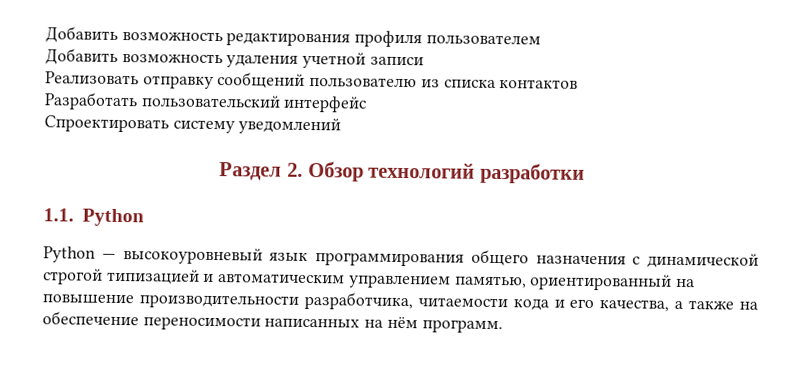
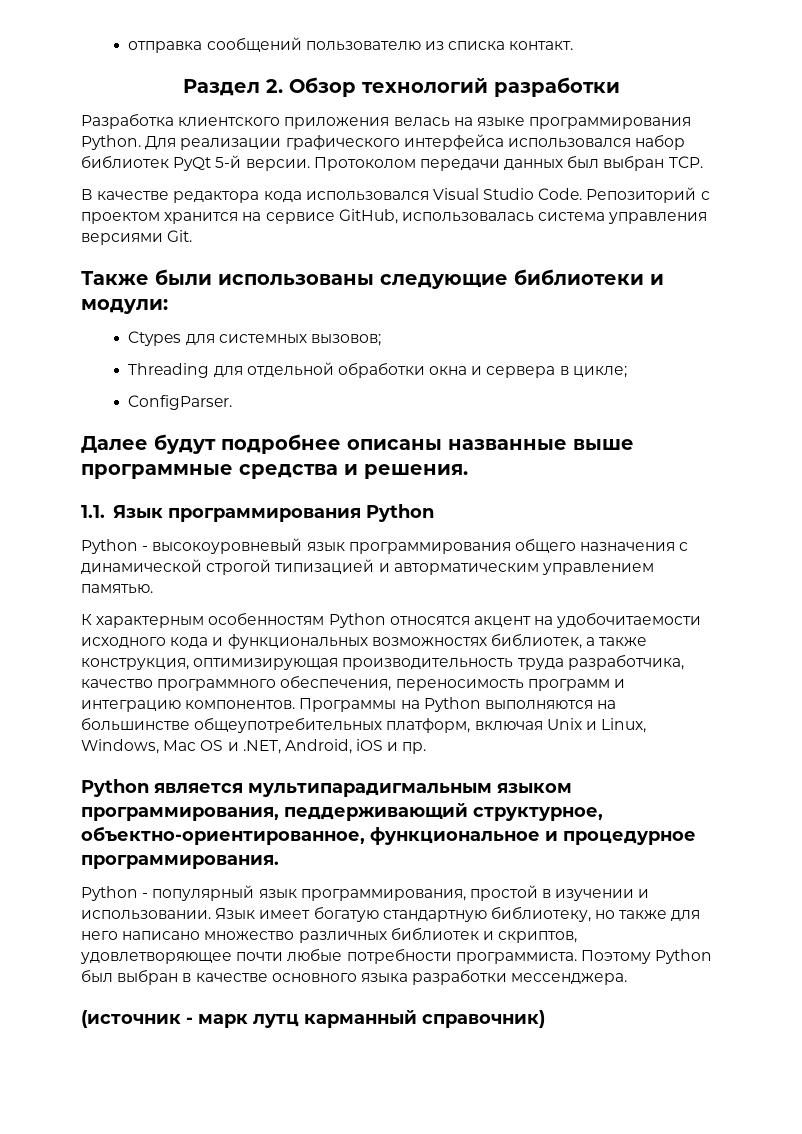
- Добавить возможность редактирования профиля пользователем
- Добавить возможность удаления учетной записи
- Реализовать отправку сообщений пользователю из списка контактов
- Разработать пользовательский интерфейс
- Спроектировать систему уведомлений
+ отправка сообщений пользователю из списка контакт.
+ Разработка клиентского приложения велась на языке программирования Python. Для реализации графического интерфейса использовался набор библиотек PyQt 5-й версии. Протоколом передачи данных был выбран TCP.
+ В качестве редактора кода использовался Visual Studio Code. Репозиторий с проектом хранится на сервисе GitHub, использовалась система управления версиями Git.
+ Также были использованы следующие библиотеки и модули:
+ Ctypes для системных вызовов;
+ Threading для отдельной обработки окна и сервера в цикле;
+ ConfigParser.
+ Далее будут подробнее описаны названные выше программные средства и решения.
- 1.1. Python
+ 1.1. Язык программирования Python
- Python — высокоуровневый язык программирования общего назначения с динамической строгой типизацией и автоматическим управлением памятью, ориентированный на повышение производительности разработчика, читаемости кода и его качества, а также на обеспечение переносимости написанных на нём программ.
+ Python - высокоуровневый язык программирования общего назначения с динамической строгой типизацией и авторматическим управлением памятью.
+ К характерным особенностям Python относятся акцент на удобочитаемости исходного кода и функциональных возможностях библиотек, а также конструкция, оптимизирующая производительность труда разработчика, качество программного обеспечения, переносимость программ и интеграцию компонентов. Программы на Python выполняются на большинстве общеупотребительных платформ, включая Unix и Linux, Windows, Mac OS и .NET, Android, iOS и пр.
+ Python является мультипарадигмальным языком программирования, педдерживающий структурное, объектно-ориентированное, функциональное и процедурное программирования.
+ Python - популярный язык программирования, простой в изучении и использовании. Язык имеет богатую стандартную библиотеку, но также для него написано множество различных библиотек и скриптов, удовлетворяющее почти любые потребности программиста. Поэтому Python был выбран в качестве основного языка разработки мессенджера.
+ (источник - марк лутц карманный справочник)

